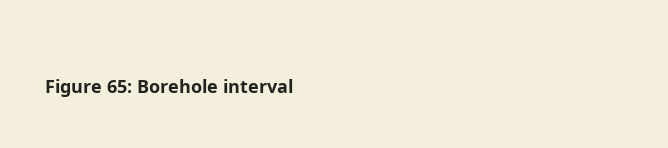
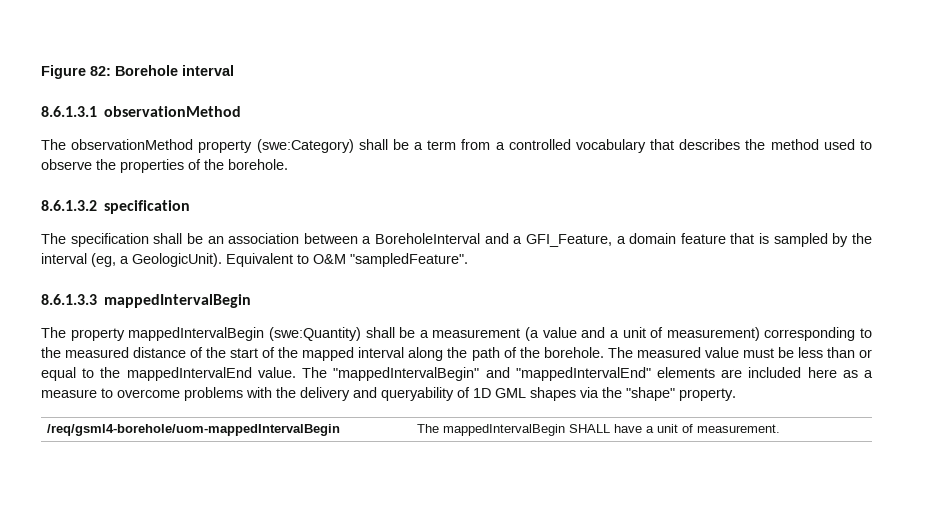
- Figure 65: Borehole interval
+ Figure 82: Borehole interval
+ 8.6.1.3.1 observationMethod
+ The observationMethod property (swe:Category) shall be a term from a controlled vocabulary that describes the method used to observe the properties of the borehole.
+ 8.6.1.3.2 specification
+ The specification shall be an association between a BoreholeInterval and a GFI_Feature, a domain feature that is sampled by the interval (eg, a GeologicUnit). Equivalent to O&M "sampledFeature".
+ 8.6.1.3.3 mappedIntervalBegin
+ The property mappedIntervalBegin (swe:Quantity) shall be a measurement (a value and a unit of measurement) corresponding to the measured distance of the start of the mapped interval along the path of the borehole. The measured value must be less than or equal to the mappedIntervalEnd value. The "mappedIntervalBegin" and "mappedIntervalEnd" elements are included here as a measure to overcome problems with the delivery and queryability of 1D GML shapes via the "shape" property.
+ /req/gsml4-borehole/uom-mappedIntervalBegin | The mappedIntervalBegin SHALL have a unit of measurement.

